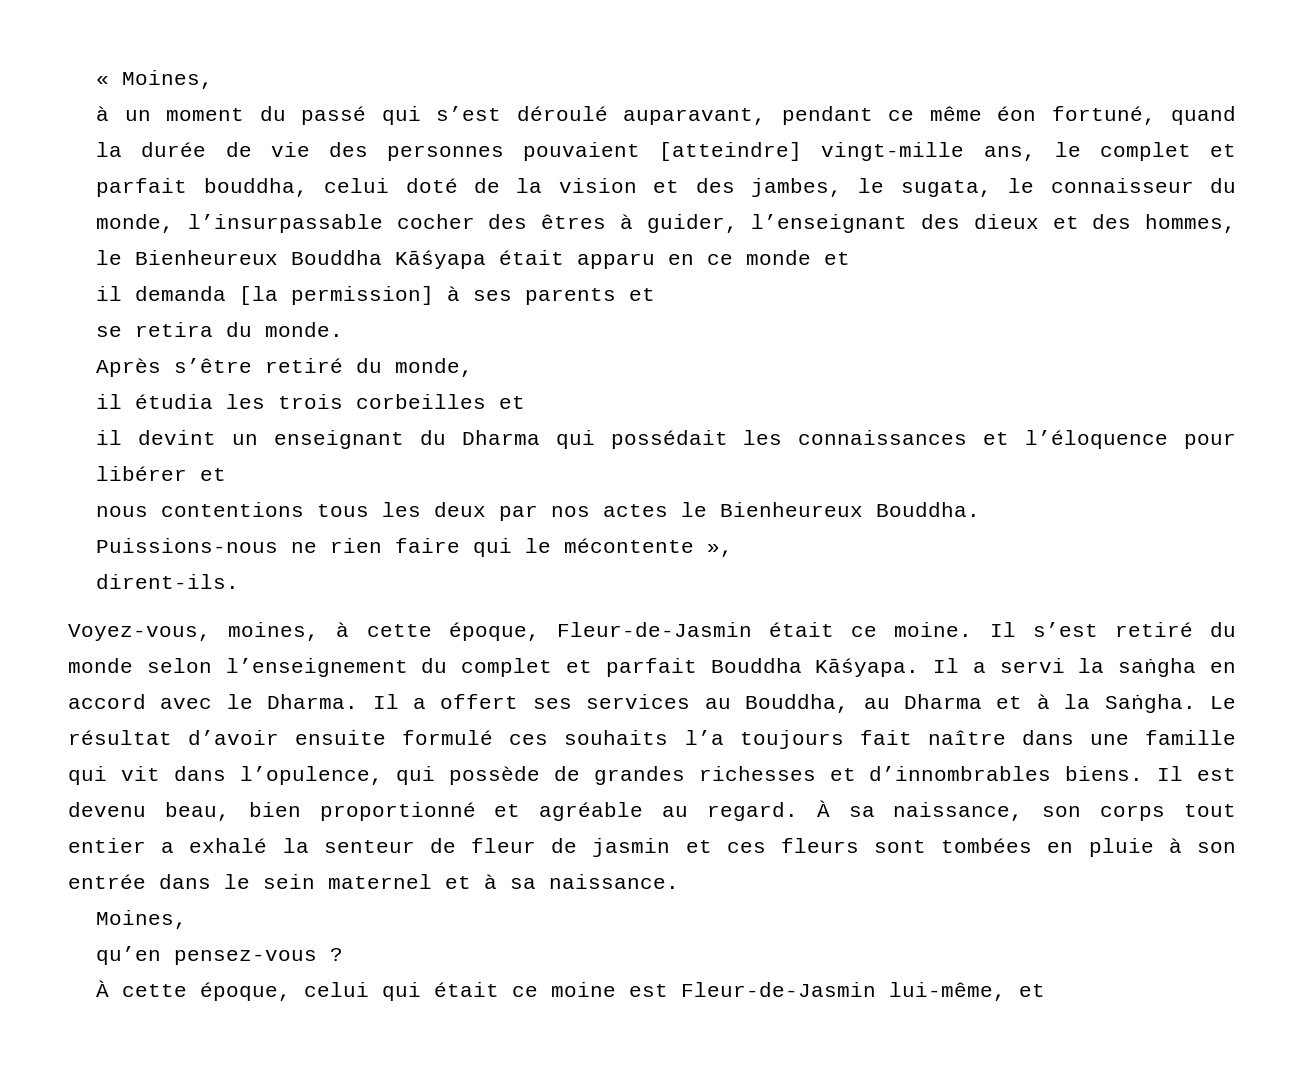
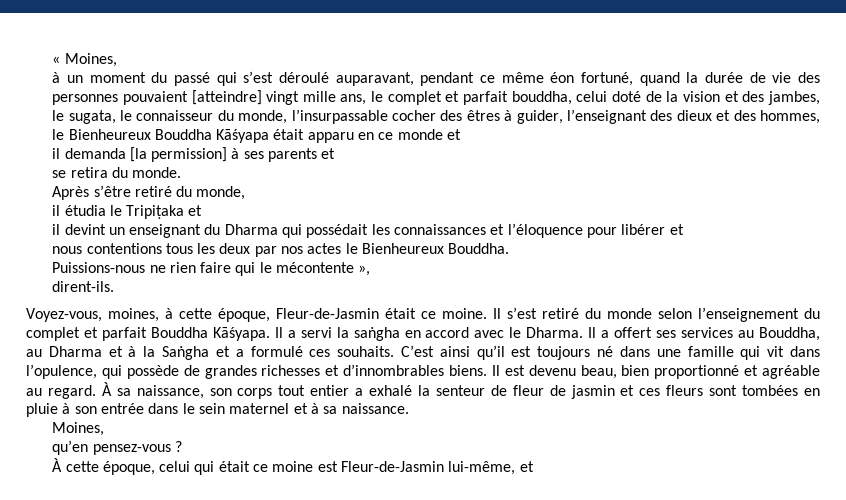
- à un moment du passé qui s’est déroulé auparavant, pendant ce même éon fortuné, quand la durée de vie des personnes pouvaient [atteindre] vingt-mille ans, le complet et parfait bouddha, celui doté de la vision et des jambes, le sugata, le connaisseur du monde, l’insurpassable cocher des êtres à guider, l’enseignant des dieux et des hommes, le Bienheureux Bouddha Kāśyapa était apparu en ce monde et
+ à un moment du passé qui s’est déroulé auparavant, pendant ce même éon fortuné, quand la durée de vie des personnes pouvaient [atteindre] vingt mille ans, le complet et parfait bouddha, celui doté de la vision et des jambes, le sugata, le connaisseur du monde, l’insurpassable cocher des êtres à guider, l’enseignant des dieux et des hommes, le Bienheureux Bouddha Kāśyapa était apparu en ce monde et
- il étudia les trois corbeilles et
+ il étudia le Tripiṭaka et
- Il a offert ses services au Bouddha, au Dharma et à la Saṅgha. Le résultat d’avoir ensuite formulé ces souhaits l’a toujours fait naître dans une famille qui vit dans l’opulence, qui possède de grandes richesses et d’innombrables biens.
+ Il a offert ses services au Bouddha, au Dharma et à la Saṅgha et a formulé ces souhaits. C’est ainsi qu’il est toujours né dans une famille qui vit dans l’opulence, qui possède de grandes richesses et d’innombrables biens.

